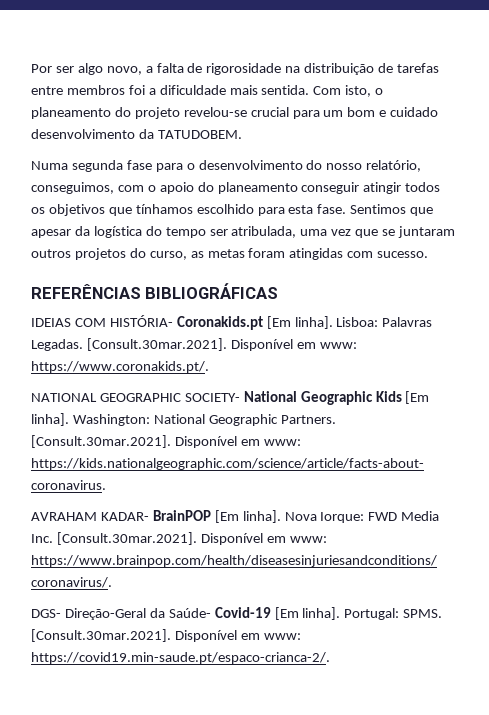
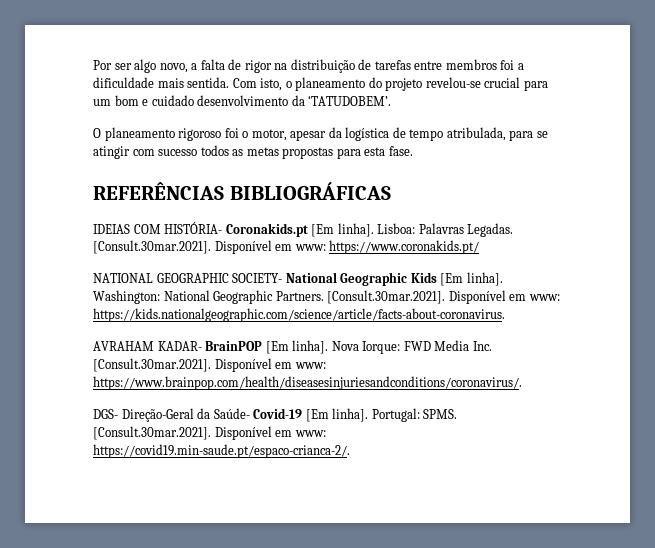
- Por ser algo novo, a falta de rigorosidade na distribuição de tarefas entre membros foi a dificuldade mais sentida.
+ Por ser algo novo, a falta de rigor na distribuição de tarefas entre membros foi a dificuldade mais sentida.
- Com isto, o planeamento do projeto revelou-se crucial para um bom e cuidado desenvolvimento da TATUDOBEM.
- Numa segunda fase para o desenvolvimento do nosso relatório, conseguimos, com o apoio do planeamento conseguir atingir todos os objetivos que tínhamos escolhido para esta fase. Sentimos que apesar da logística do tempo ser atribulada, uma vez que se juntaram outros projetos do curso, as metas foram atingidas com sucesso.
+ Com isto, o planeamento do projeto revelou-se crucial para um bom e cuidado desenvolvimento da ‘TATUDOBEM’.
+ O planeamento rigoroso foi o motor, apesar da logística de tempo atribulada, para se atingir com sucesso todos as metas propostas para esta fase.
- [Consult.30mar.2021]. Disponível em www: https://www.coronakids.pt/.
+ [Consult.30mar.2021]. Disponível em www: https://www.coronakids.pt/

